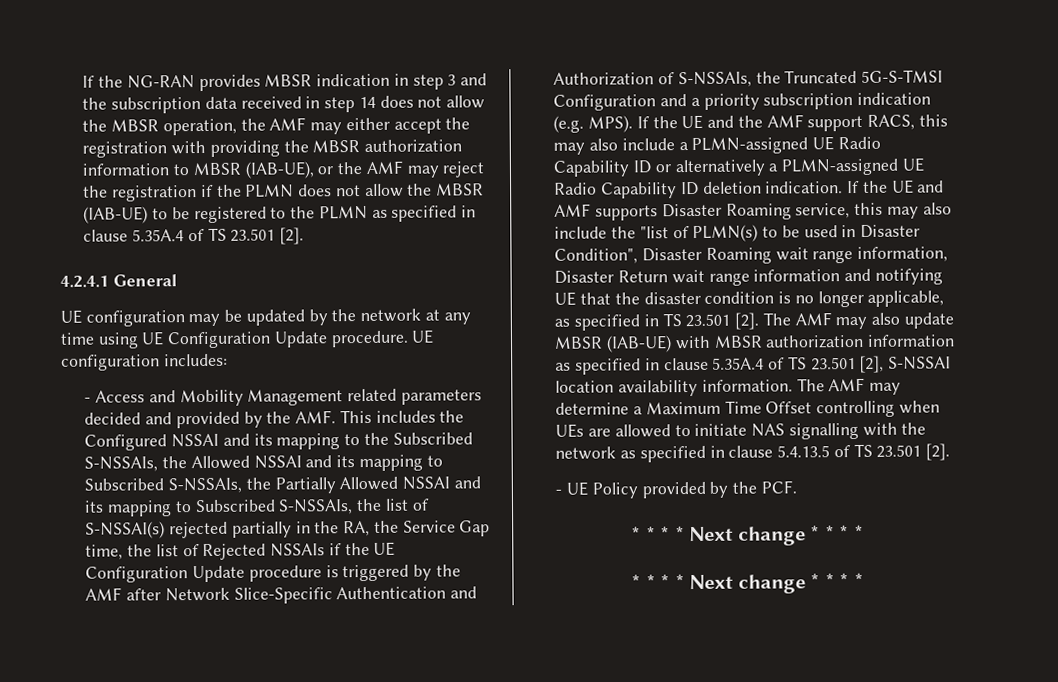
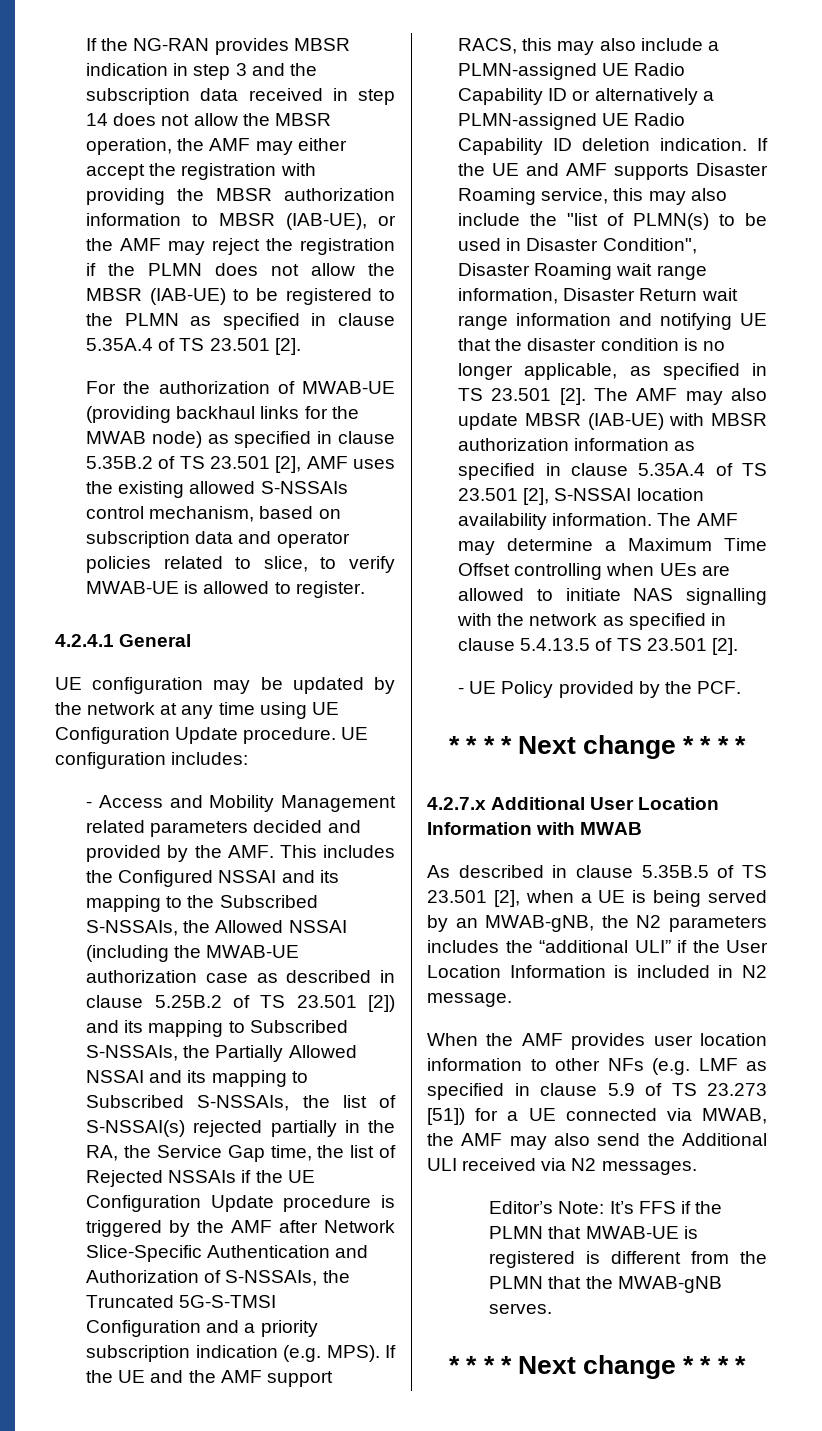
+ For the authorization of MWAB-UE (providing backhaul links for the MWAB node) as specified in clause 5.35B.2 of TS 23.501 [2], AMF uses the existing allowed S-NSSAIs control mechanism, based on subscription data and operator policies related to slice, to verify MWAB-UE is allowed to register.
- - Access and Mobility Management related parameters decided and provided by the AMF. This includes the Configured NSSAI and its mapping to the Subscribed S-NSSAIs, the Allowed NSSAI and its mapping to Subscribed S-NSSAIs, the Partially Allowed NSSAI and its mapping to Subscribed S-NSSAIs, the list of S-NSSAI(s) rejected partially in the RA, the Service Gap time, the list of Rejected NSSAIs if the UE Configuration Update procedure is triggered by the AMF after Network Slice-Specific Authentication and Authorization of S-NSSAIs, the Truncated 5G-S-TMSI Configuration and a priority subscription indication (e.g. MPS).
+ - Access and Mobility Management related parameters decided and provided by the AMF. This includes the Configured NSSAI and its mapping to the Subscribed S-NSSAIs, the Allowed NSSAI (including the MWAB-UE authorization case as described in clause 5.25B.2 of TS 23.501 [2]) and its mapping to Subscribed S-NSSAIs, the Partially Allowed NSSAI and its mapping to Subscribed S-NSSAIs, the list of S-NSSAI(s) rejected partially in the RA, the Service Gap time, the list of Rejected NSSAIs if the UE Configuration Update procedure is triggered by the AMF after Network Slice-Specific Authentication and Authorization of S-NSSAIs, the Truncated 5G-S-TMSI Configuration and a priority subscription indication (e.g. MPS).
+ 4.2.7.x Additional User Location Information with MWAB
+ As described in clause 5.35B.5 of TS 23.501 [2], when a UE is being served by an MWAB-gNB, the N2 parameters includes the “additional ULI” if the User Location Information is included in N2 message.
+ When the AMF provides user location information to other NFs (e.g. LMF as specified in clause 5.9 of TS 23.273 [51]) for a UE connected via MWAB, the AMF may also send the Additional ULI received via N2 messages.
+ Editor’s Note: It’s FFS if the PLMN that MWAB-UE is registered is different from the PLMN that the MWAB-gNB serves.

